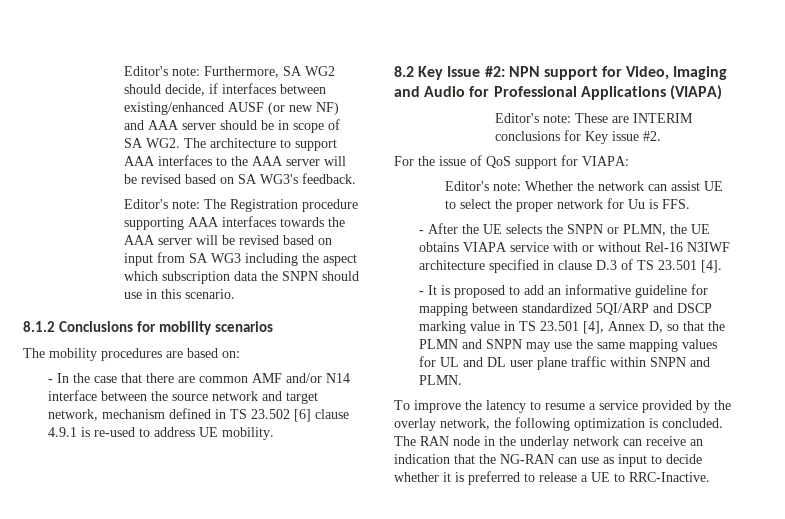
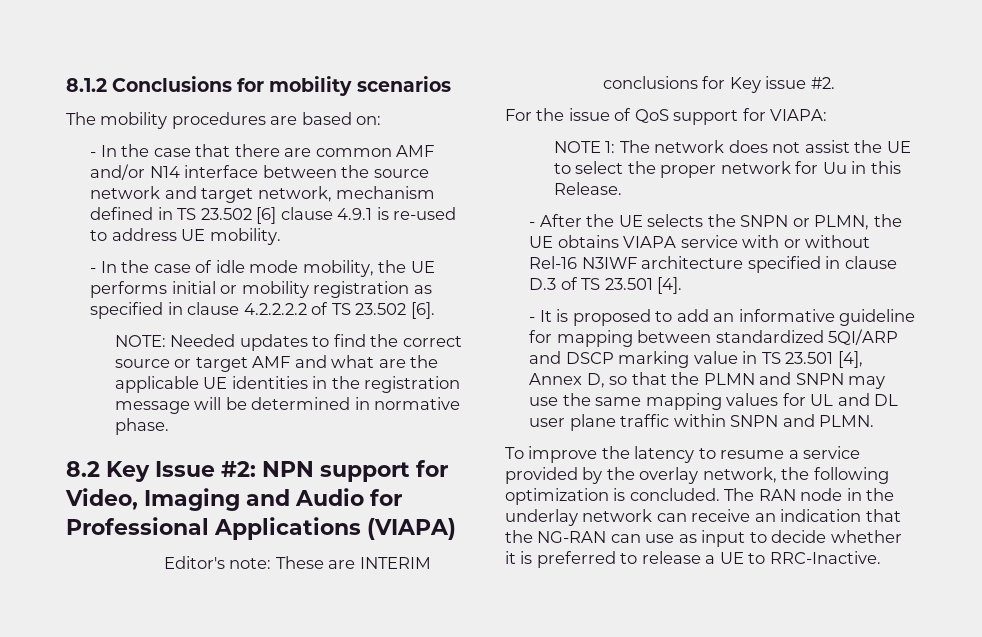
- Editor's note: Furthermore, SA WG2 should decide, if interfaces between existing/enhanced AUSF (or new NF) and AAA server should be in scope of SA WG2. The architecture to support AAA interfaces to the AAA server will be revised based on SA WG3's feedback.
- Editor's note: The Registration procedure supporting AAA interfaces towards the AAA server will be revised based on input from SA WG3 including the aspect which subscription data the SNPN should use in this scenario.
+ - In the case of idle mode mobility, the UE performs initial or mobility registration as specified in clause 4.2.2.2.2 of TS 23.502 [6].
+ NOTE: Needed updates to find the correct source or target AMF and what are the applicable UE identities in the registration message will be determined in normative phase.
- Editor's note: Whether the network can assist UE to select the proper network for Uu is FFS.
+ NOTE 1: The network does not assist the UE to select the proper network for Uu in this Release.

